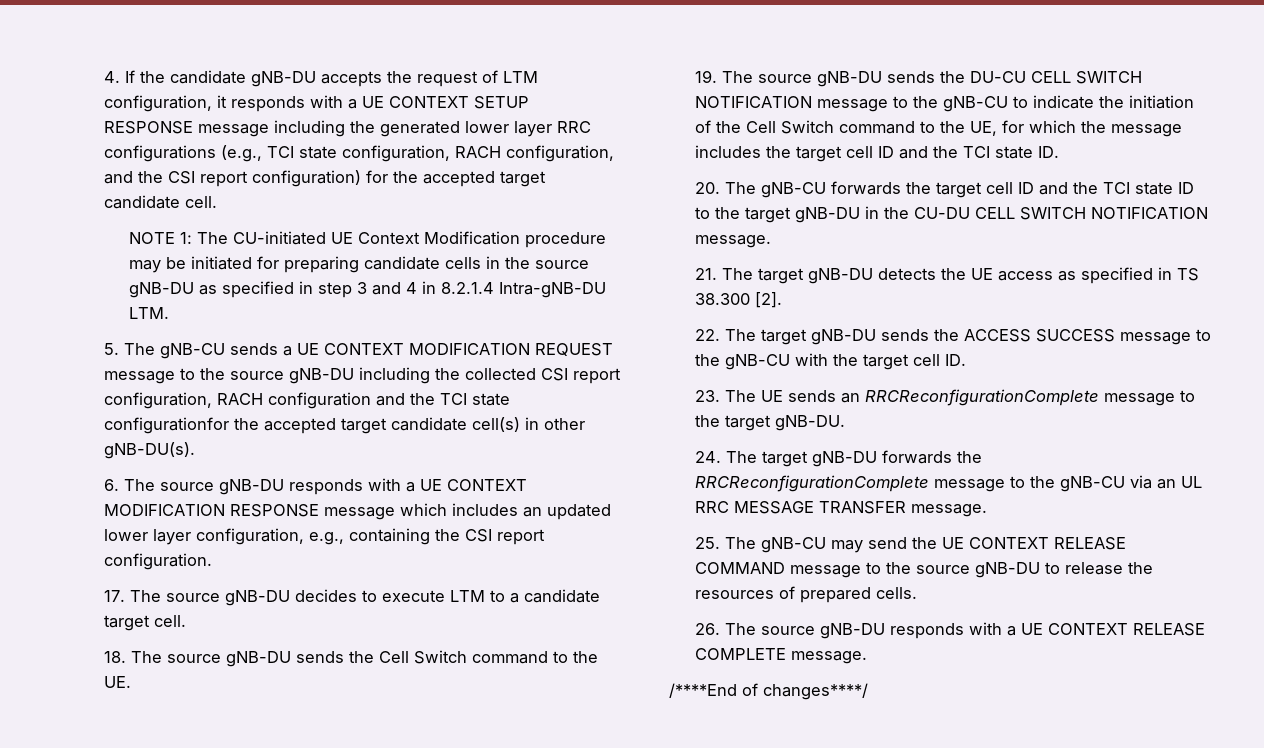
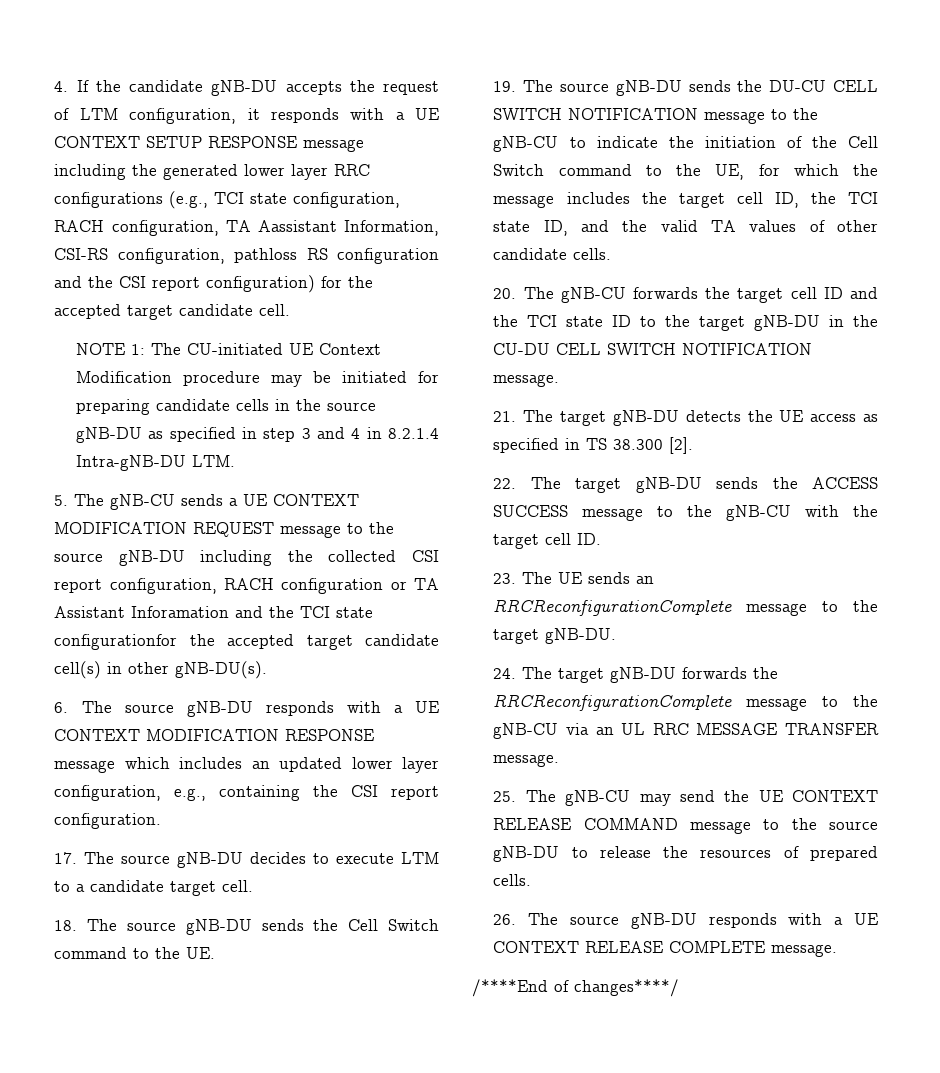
- 4. If the candidate gNB-DU accepts the request of LTM configuration, it responds with a UE CONTEXT SETUP RESPONSE message including the generated lower layer RRC configurations (e.g., TCI state configuration, RACH configuration, and the CSI report configuration) for the accepted target candidate cell.
+ 4. If the candidate gNB-DU accepts the request of LTM configuration, it responds with a UE CONTEXT SETUP RESPONSE message including the generated lower layer RRC configurations (e.g., TCI state configuration, RACH configuration, TA Aassistant Information, CSI-RS configuration, pathloss RS configuration and the CSI report configuration) for the accepted target candidate cell.
- 5. The gNB-CU sends a UE CONTEXT MODIFICATION REQUEST message to the source gNB-DU including the collected CSI report configuration, RACH configuration and the TCI state configurationfor the accepted target candidate cell(s) in other gNB-DU(s).
+ 5. The gNB-CU sends a UE CONTEXT MODIFICATION REQUEST message to the source gNB-DU including the collected CSI report configuration, RACH configuration or TA Assistant Inforamation and the TCI state configurationfor the accepted target candidate cell(s) in other gNB-DU(s).
- 19. The source gNB-DU sends the DU-CU CELL SWITCH NOTIFICATION message to the gNB-CU to indicate the initiation of the Cell Switch command to the UE, for which the message includes the target cell ID and the TCI state ID.
+ 19. The source gNB-DU sends the DU-CU CELL SWITCH NOTIFICATION message to the gNB-CU to indicate the initiation of the Cell Switch command to the UE, for which the message includes the target cell ID, the TCI state ID, and the valid TA values of other candidate cells.

